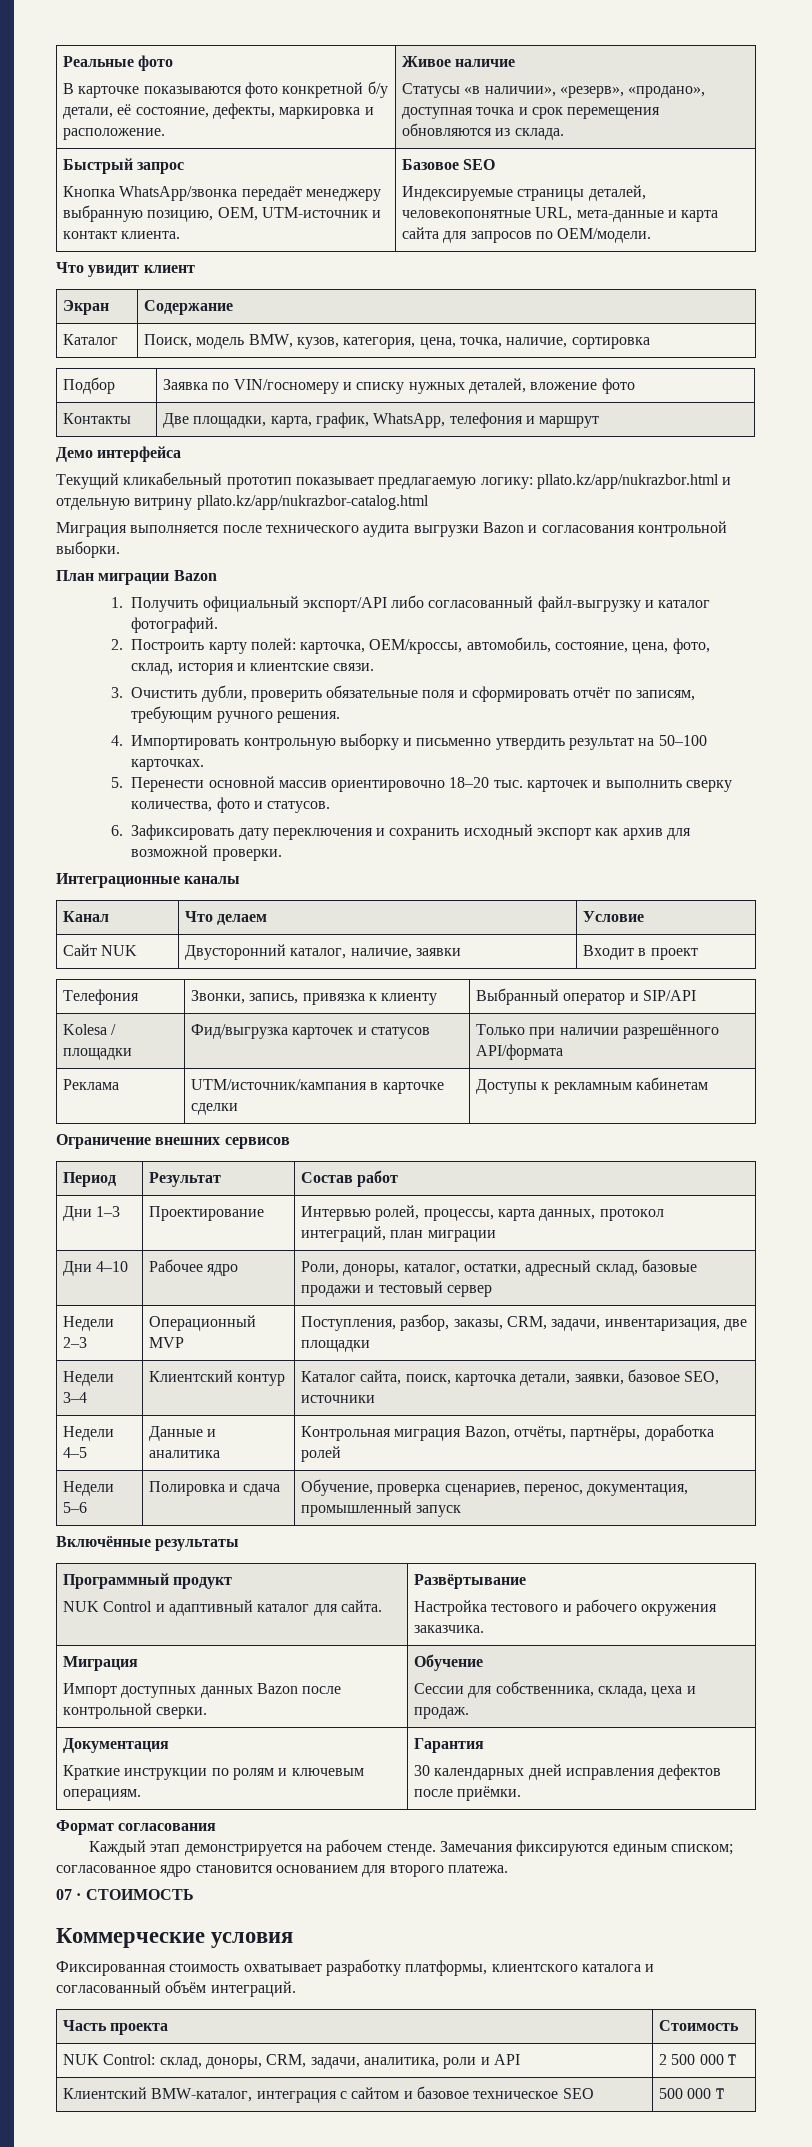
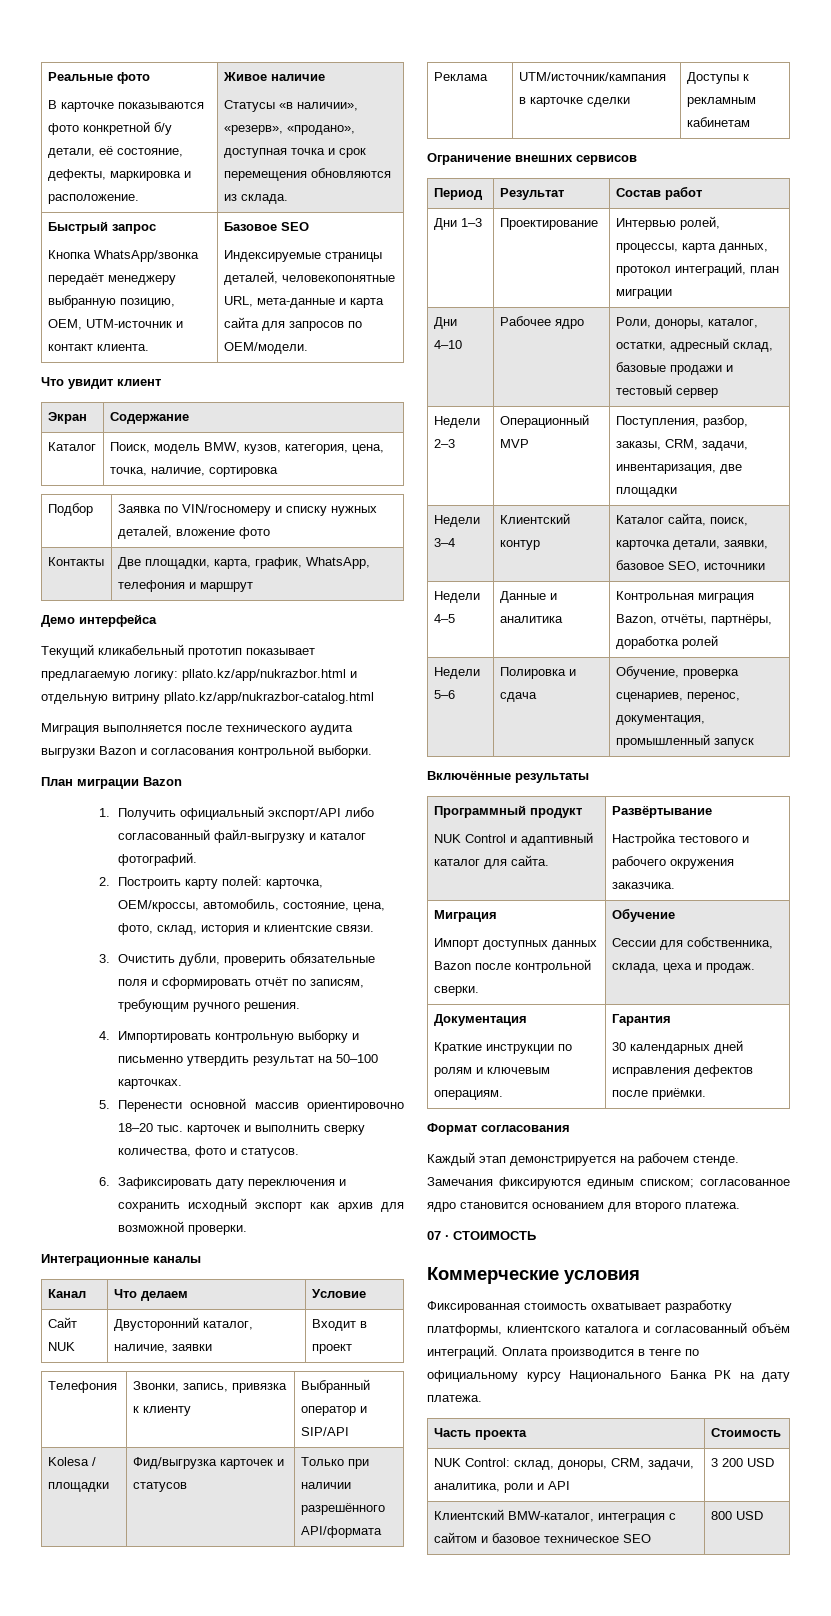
+ Оплата производится в тенге по официальному курсу Национального Банка РК на дату платежа.
- NUK Control: склад, доноры, CRM, задачи, аналитика, роли и API | 2 500 000 ₸
+ NUK Control: склад, доноры, CRM, задачи, аналитика, роли и API | 3 200 USD
- Клиентский BMW‑каталог, интеграция с сайтом и базовое техническое SEO | 500 000 ₸
+ Клиентский BMW‑каталог, интеграция с сайтом и базовое техническое SEO | 800 USD

